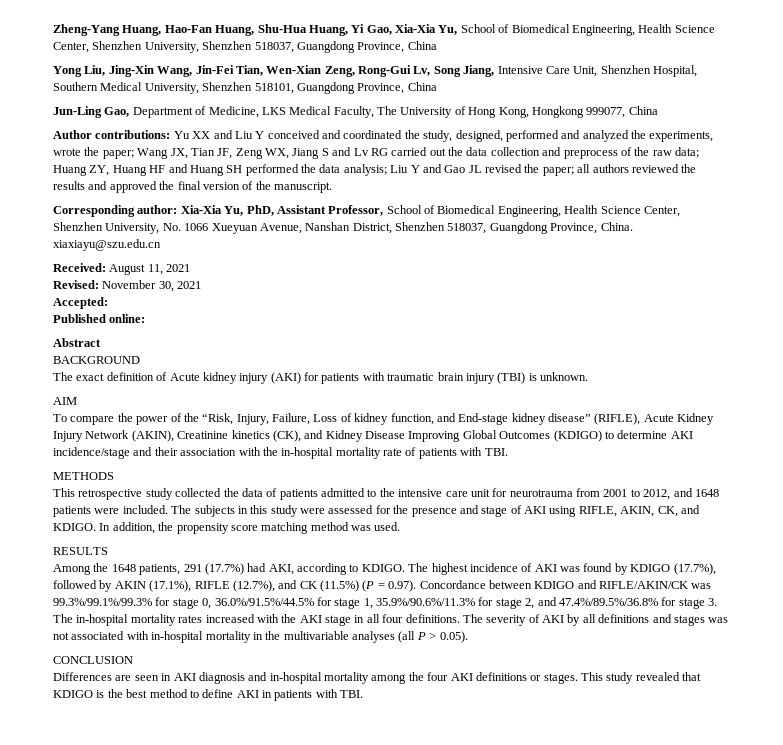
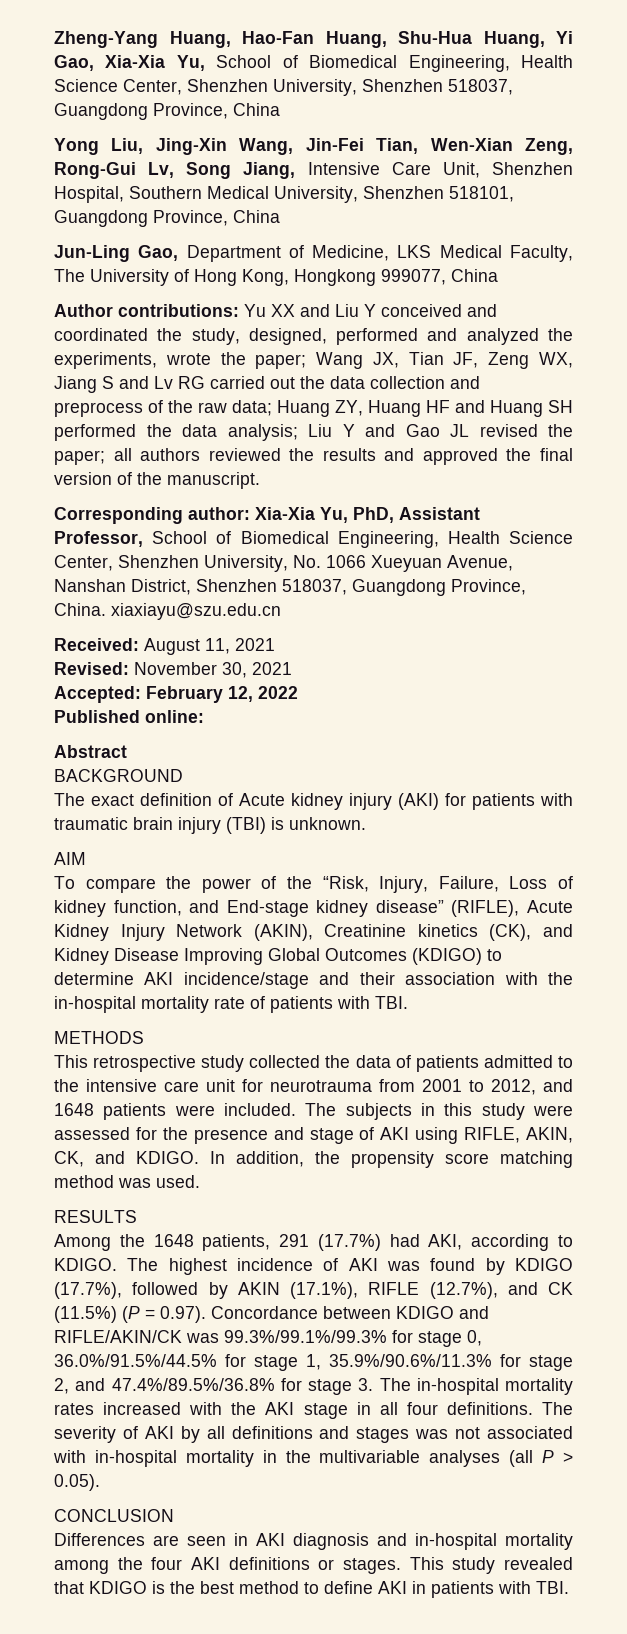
- Accepted:
+ Accepted: February 12, 2022

